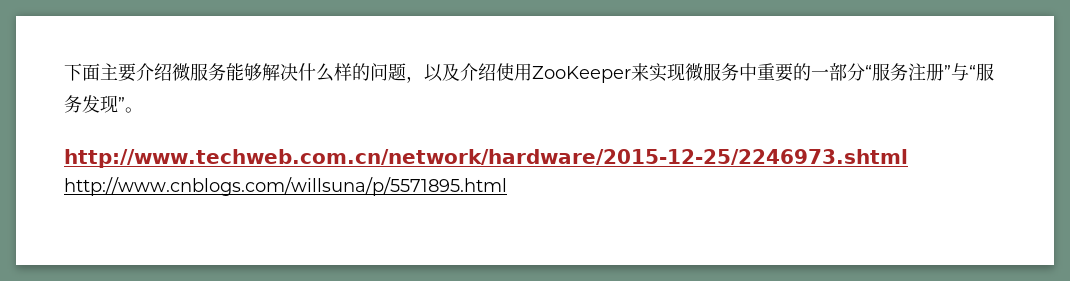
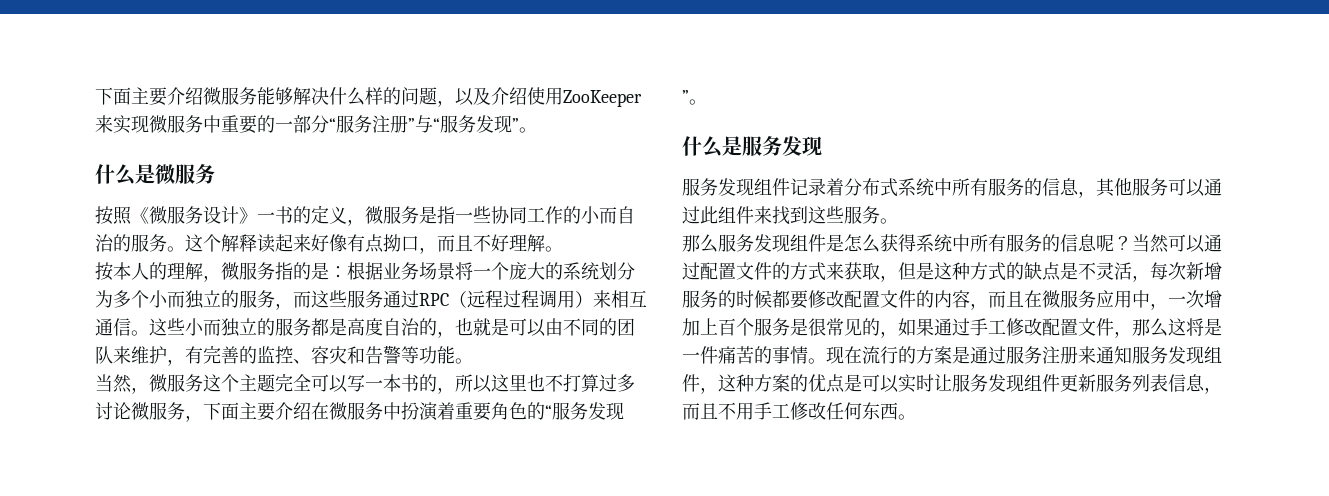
- http://www.techweb.com.cn/network/hardware/2015-12-25/2246973.shtml
- http://www.cnblogs.com/willsuna/p/5571895.html
+ 什么是微服务
+ 按照《微服务设计》一书的定义，微服务是指一些协同工作的小而自治的服务。这个解释读起来好像有点拗口，而且不好理解。
+ 按本人的理解，微服务指的是：根据业务场景将一个庞大的系统划分为多个小而独立的服务，而这些服务通过RPC（远程过程调用）来相互通信。这些小而独立的服务都是高度自治的，也就是可以由不同的团队来维护，有完善的监控、容灾和告警等功能。
+ 当然，微服务这个主题完全可以写一本书的，所以这里也不打算过多讨论微服务，下面主要介绍在微服务中扮演着重要角色的“服务发现”。
+ 什么是服务发现
+ 服务发现组件记录着分布式系统中所有服务的信息，其他服务可以通过此组件来找到这些服务。
+ 那么服务发现组件是怎么获得系统中所有服务的信息呢？当然可以通过配置文件的方式来获取，但是这种方式的缺点是不灵活，每次新增服务的时候都要修改配置文件的内容，而且在微服务应用中，一次增加上百个服务是很常见的，如果通过手工修改配置文件，那么这将是一件痛苦的事情。现在流行的方案是通过服务注册来通知服务发现组件，这种方案的优点是可以实时让服务发现组件更新服务列表信息，而且不用手工修改任何东西。

